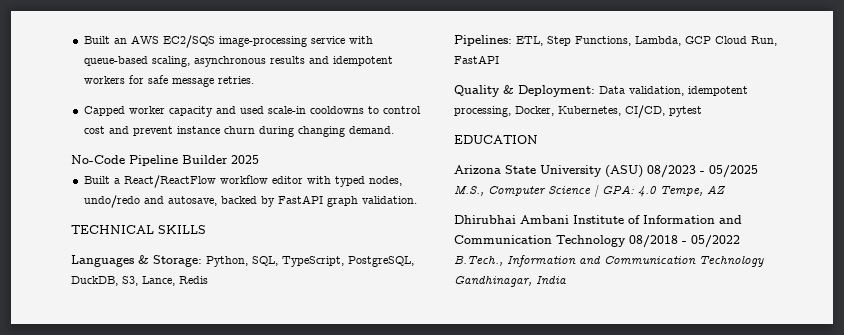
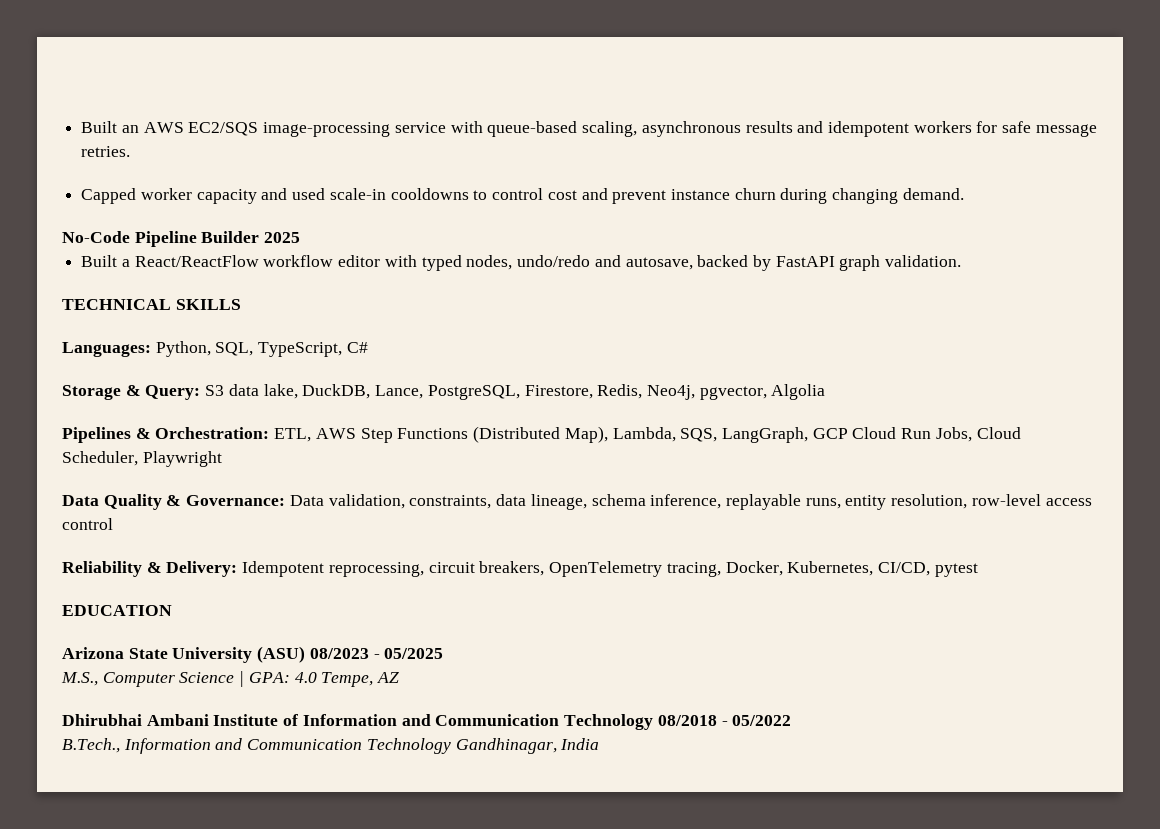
- Languages & Storage: Python, SQL, TypeScript, PostgreSQL, DuckDB, S3, Lance, Redis
- Pipelines: ETL, Step Functions, Lambda, GCP Cloud Run, FastAPI
- Quality & Deployment: Data validation, idempotent processing, Docker, Kubernetes, CI/CD, pytest
+ Languages: Python, SQL, TypeScript, C#
+ Storage & Query: S3 data lake, DuckDB, Lance, PostgreSQL, Firestore, Redis, Neo4j, pgvector, Algolia
+ Pipelines & Orchestration: ETL, AWS Step Functions (Distributed Map), Lambda, SQS, LangGraph, GCP Cloud Run Jobs, Cloud Scheduler, Playwright
+ Data Quality & Governance: Data validation, constraints, data lineage, schema inference, replayable runs, entity resolution, row-level access control
+ Reliability & Delivery: Idempotent reprocessing, circuit breakers, OpenTelemetry tracing, Docker, Kubernetes, CI/CD, pytest

